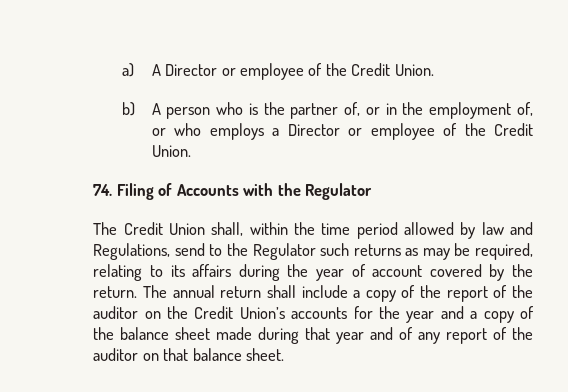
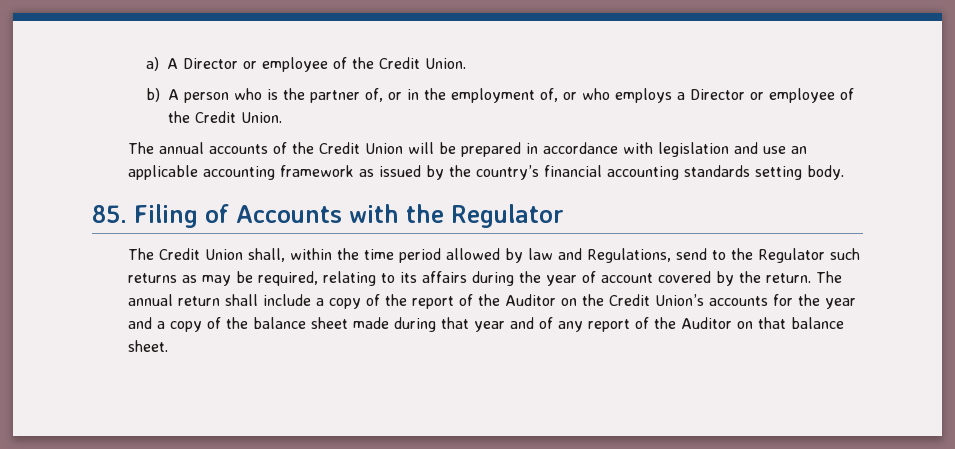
- 74. Filing of Accounts with the Regulator
+ The annual accounts of the Credit Union will be prepared in accordance with legislation and use an applicable accounting framework as issued by the country’s financial accounting standards setting body.
+ 85. Filing of Accounts with the Regulator
- The annual return shall include a copy of the report of the auditor on the Credit Union’s accounts for the year and a copy of the balance sheet made during that year and of any report of the auditor on that balance sheet.
+ The annual return shall include a copy of the report of the Auditor on the Credit Union’s accounts for the year and a copy of the balance sheet made during that year and of any report of the Auditor on that balance sheet.

